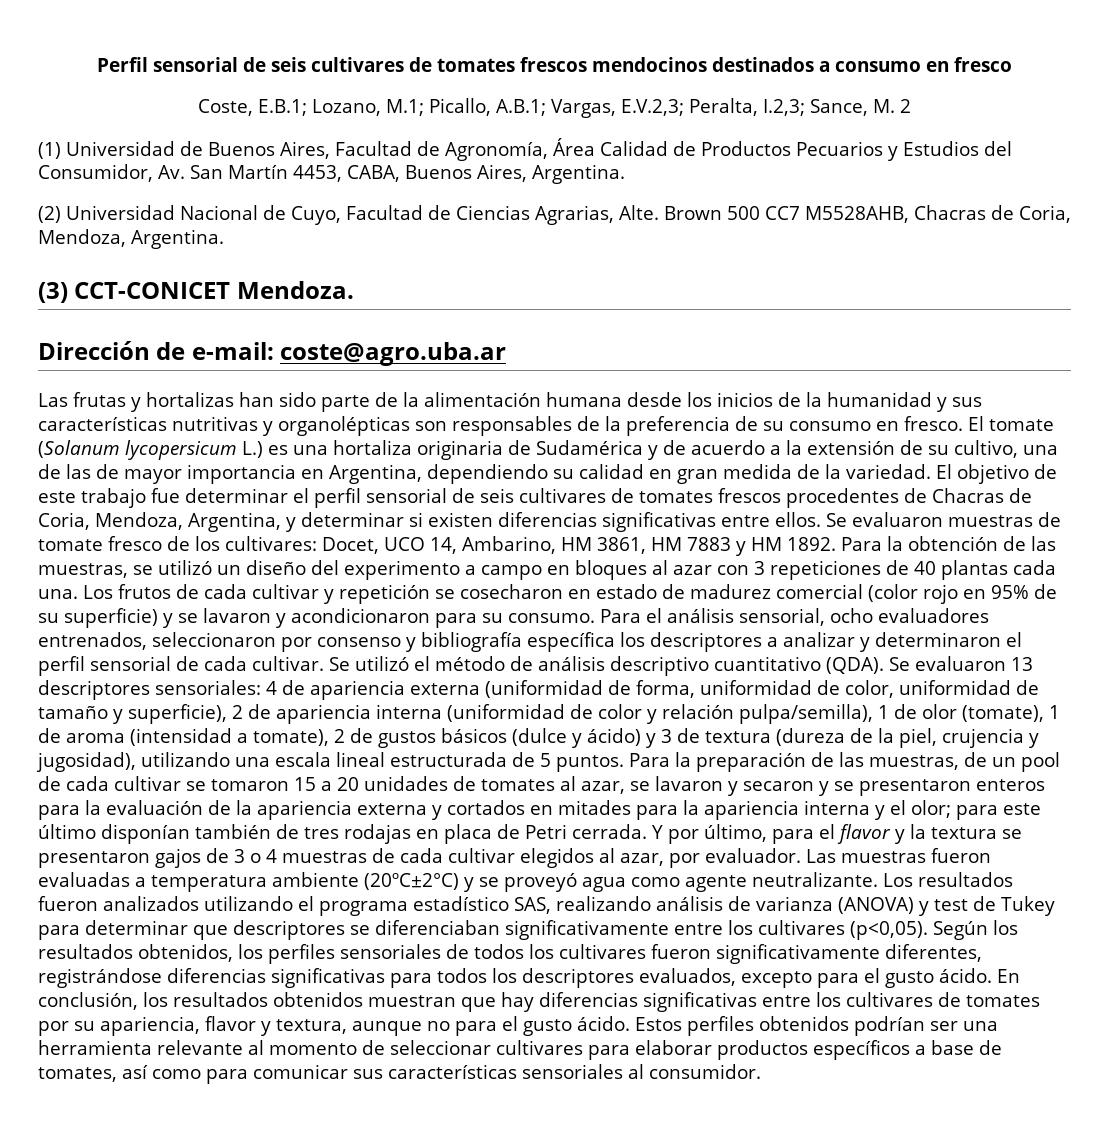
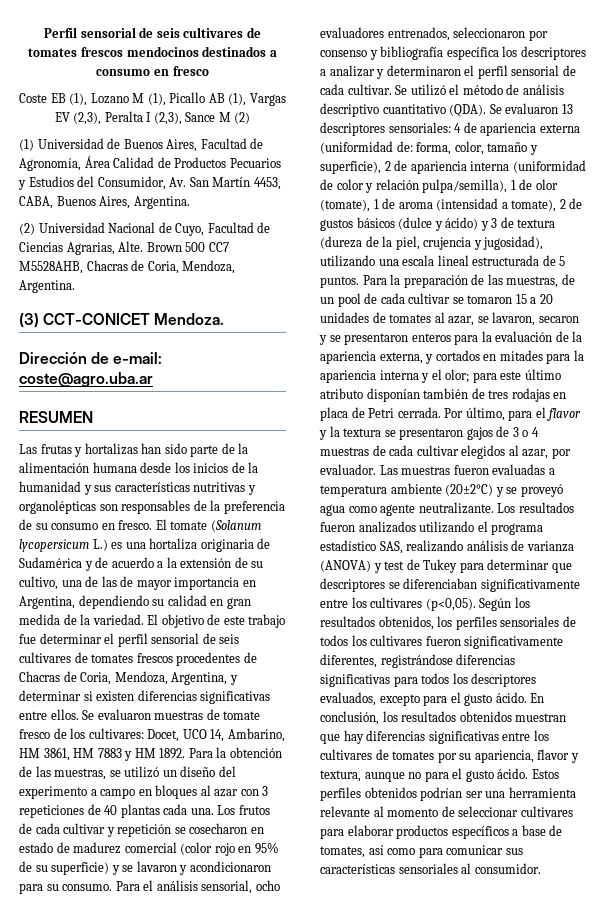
- Coste, E.B.1; Lozano, M.1; Picallo, A.B.1; Vargas, E.V.2,3; Peralta, I.2,3; Sance, M. 2
+ Coste EB (1), Lozano M (1), Picallo AB (1), Vargas EV (2,3), Peralta I (2,3), Sance M (2)
+ RESUMEN
- Se evaluaron 13 descriptores sensoriales: 4 de apariencia externa (uniformidad de forma, uniformidad de color, uniformidad de tamaño y superficie), 2 de apariencia interna (uniformidad de color y relación pulpa/semilla), 1 de olor (tomate), 1 de aroma (intensidad a tomate), 2 de gustos básicos (dulce y ácido) y 3 de textura (dureza de la piel, crujencia y jugosidad), utilizando una escala lineal estructurada de 5 puntos.
+ Se evaluaron 13 descriptores sensoriales: 4 de apariencia externa (uniformidad de: forma, color, tamaño y superficie), 2 de apariencia interna (uniformidad de color y relación pulpa/semilla), 1 de olor (tomate), 1 de aroma (intensidad a tomate), 2 de gustos básicos (dulce y ácido) y 3 de textura (dureza de la piel, crujencia y jugosidad), utilizando una escala lineal estructurada de 5 puntos.
- Para la preparación de las muestras, de un pool de cada cultivar se tomaron 15 a 20 unidades de tomates al azar, se lavaron y secaron y se presentaron enteros para la evaluación de la apariencia externa y cortados en mitades para la apariencia interna y el olor; para este último disponían también de tres rodajas en placa de Petri cerrada.
+ Para la preparación de las muestras, de un pool de cada cultivar se tomaron 15 a 20 unidades de tomates al azar, se lavaron, secaron y se presentaron enteros para la evaluación de la apariencia externa, y cortados en mitades para la apariencia interna y el olor; para este último atributo disponían también de tres rodajas en placa de Petri cerrada.
- Y por último, para el flavor y la textura se presentaron gajos de 3 o 4 muestras de cada cultivar elegidos al azar, por evaluador.
+ Por último, para el flavor y la textura se presentaron gajos de 3 o 4 muestras de cada cultivar elegidos al azar, por evaluador.
- Las muestras fueron evaluadas a temperatura ambiente (20ºC±2°C) y se proveyó agua como agente neutralizante.
+ Las muestras fueron evaluadas a temperatura ambiente (20±2°C) y se proveyó agua como agente neutralizante.

